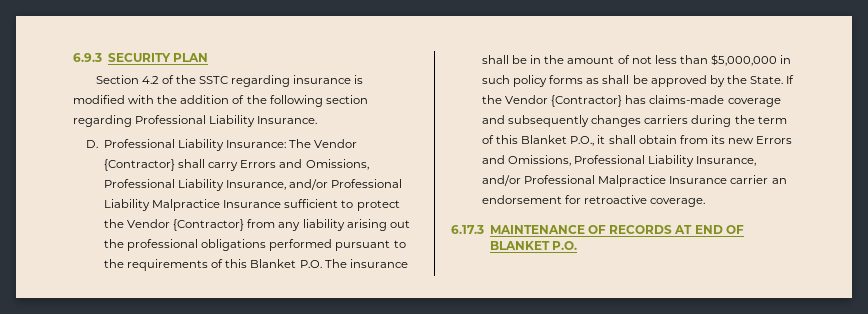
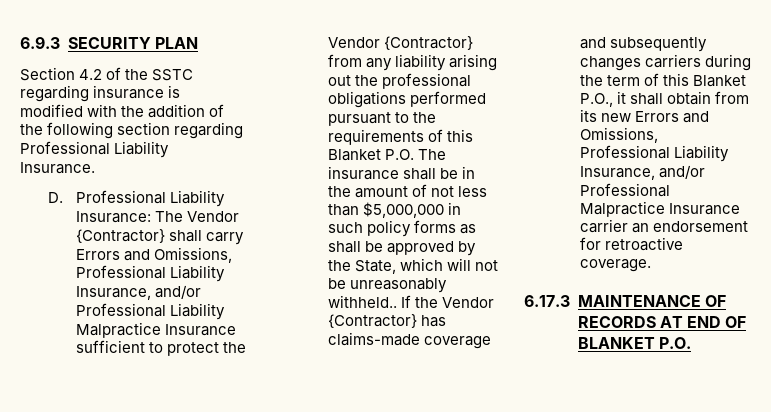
- The Vendor {Contractor} shall carry Errors and Omissions, Professional Liability Insurance, and/or Professional Liability Malpractice Insurance sufficient to protect the Vendor {Contractor} from any liability arising out the professional obligations performed pursuant to the requirements of this Blanket P.O. The insurance shall be in the amount of not less than $5,000,000 in such policy forms as shall be approved by the State.
+ The Vendor {Contractor} shall carry Errors and Omissions, Professional Liability Insurance, and/or Professional Liability Malpractice Insurance sufficient to protect the Vendor {Contractor} from any liability arising out the professional obligations performed pursuant to the requirements of this Blanket P.O. The insurance shall be in the amount of not less than $5,000,000 in such policy forms as shall be approved by the State, which will not be unreasonably withheld..

